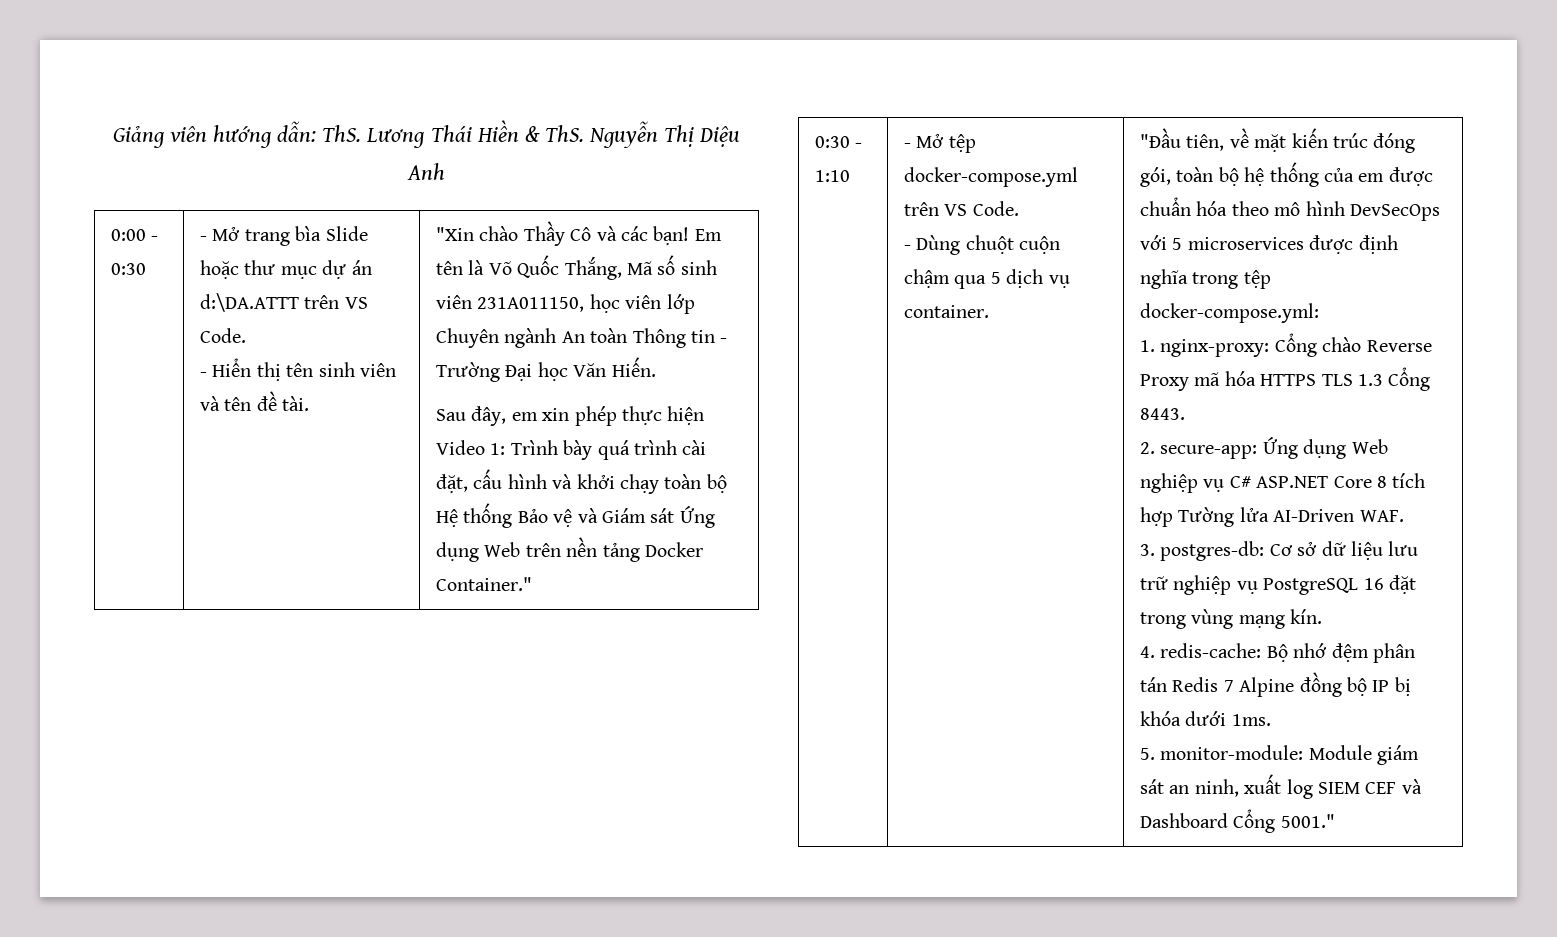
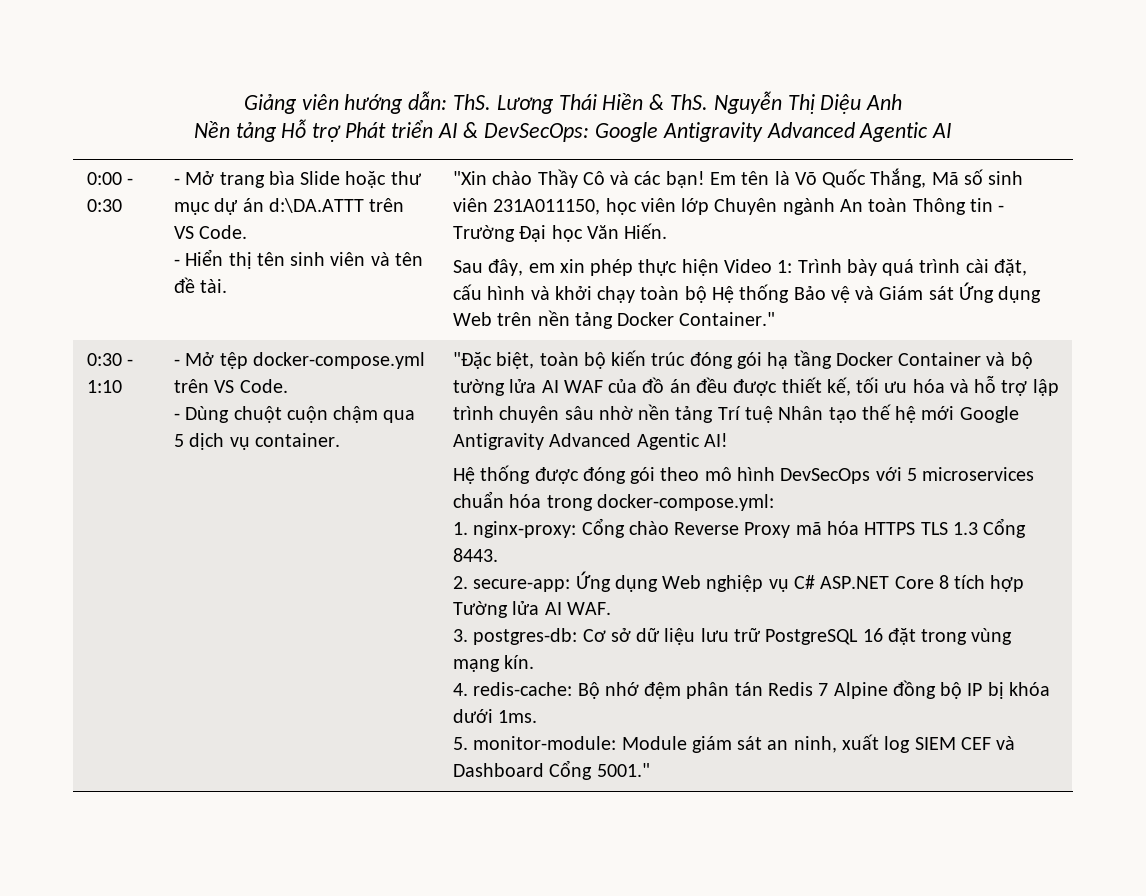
+ Nền tảng Hỗ trợ Phát triển AI & DevSecOps: Google Antigravity Advanced Agentic AI
- "Đầu tiên, về mặt kiến trúc đóng gói, toàn bộ hệ thống của em được chuẩn hóa theo mô hình DevSecOps với 5 microservices được định nghĩa trong tệp docker-compose.yml:
+ "Đặc biệt, toàn bộ kiến trúc đóng gói hạ tầng Docker Container và bộ tường lửa AI WAF của đồ án đều được thiết kế, tối ưu hóa và hỗ trợ lập trình chuyên sâu nhờ nền tảng Trí tuệ Nhân tạo thế hệ mới Google Antigravity Advanced Agentic AI!
+ Hệ thống được đóng gói theo mô hình DevSecOps với 5 microservices chuẩn hóa trong docker-compose.yml:
- 2. secure-app: Ứng dụng Web nghiệp vụ C# ASP.NET Core 8 tích hợp Tường lửa AI-Driven WAF.
+ 2. secure-app: Ứng dụng Web nghiệp vụ C# ASP.NET Core 8 tích hợp Tường lửa AI WAF.
- 3. postgres-db: Cơ sở dữ liệu lưu trữ nghiệp vụ PostgreSQL 16 đặt trong vùng mạng kín.
+ 3. postgres-db: Cơ sở dữ liệu lưu trữ PostgreSQL 16 đặt trong vùng mạng kín.

